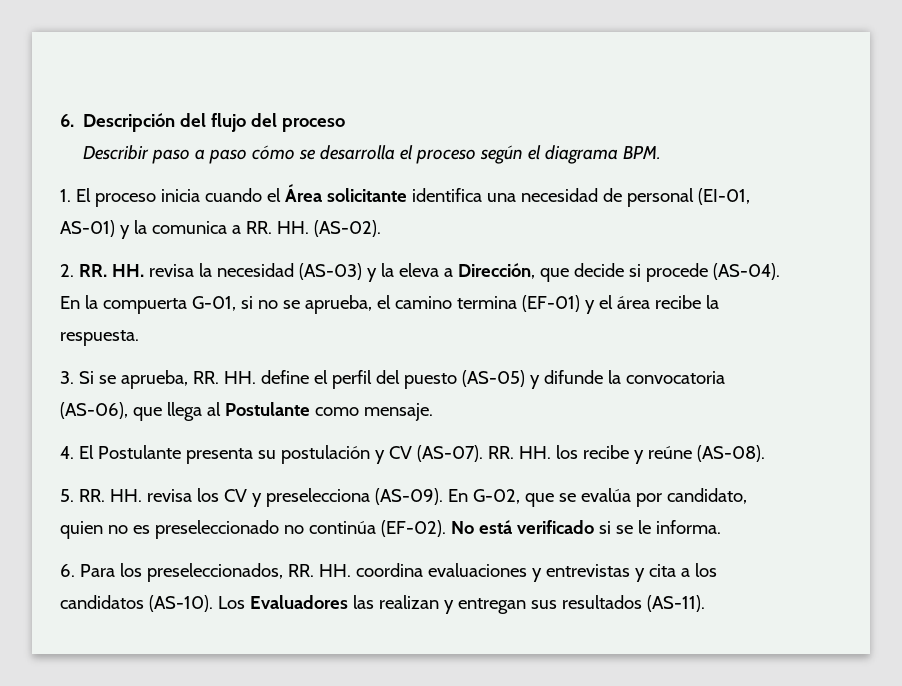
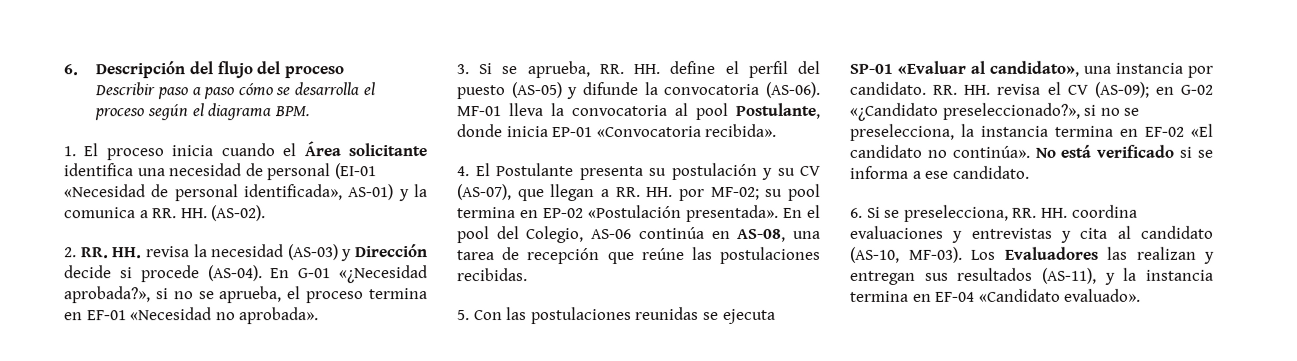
- 1. El proceso inicia cuando el Área solicitante identifica una necesidad de personal (EI-01, AS-01) y la comunica a RR. HH. (AS-02).
+ 1. El proceso inicia cuando el Área solicitante identifica una necesidad de personal (EI-01 «Necesidad de personal identificada», AS-01) y la comunica a RR. HH. (AS-02).
- 2. RR. HH. revisa la necesidad (AS-03) y la eleva a Dirección, que decide si procede (AS-04).
+ 2. RR. HH. revisa la necesidad (AS-03) y Dirección decide si procede (AS-04).
- En la compuerta G-01, si no se aprueba, el camino termina (EF-01) y el área recibe la respuesta.
+ En G-01 «¿Necesidad aprobada?», si no se aprueba, el proceso termina en EF-01 «Necesidad no aprobada».
- 3. Si se aprueba, RR. HH. define el perfil del puesto (AS-05) y difunde la convocatoria (AS-06), que llega al Postulante como mensaje.
+ 3. Si se aprueba, RR. HH. define el perfil del puesto (AS-05) y difunde la convocatoria (AS-06). MF-01 lleva la convocatoria al pool Postulante, donde inicia EP-01 «Convocatoria recibida».
- 4. El Postulante presenta su postulación y CV (AS-07). RR. HH. los recibe y reúne (AS-08).
- 5. RR. HH. revisa los CV y preselecciona (AS-09). En G-02, que se evalúa por candidato, quien no es preseleccionado no continúa (EF-02).
+ 4. El Postulante presenta su postulación y su CV (AS-07), que llegan a RR. HH. por MF-02; su pool termina en EP-02 «Postulación presentada». En el pool del Colegio, AS-06 continúa en AS-08, una tarea de recepción que reúne las postulaciones recibidas.
+ 5. Con las postulaciones reunidas se ejecuta SP-01 «Evaluar al candidato», una instancia por candidato. RR. HH. revisa el CV (AS-09); en G-02 «¿Candidato preseleccionado?», si no se preselecciona, la instancia termina en EF-02 «El candidato no continúa».
- No está verificado si se le informa.
- 6. Para los preseleccionados, RR. HH. coordina evaluaciones y entrevistas y cita a los candidatos (AS-10).
+ No está verificado si se informa a ese candidato.
+ 6. Si se preselecciona, RR. HH. coordina evaluaciones y entrevistas y cita al candidato (AS-10, MF-03).
- Los Evaluadores las realizan y entregan sus resultados (AS-11).
+ Los Evaluadores las realizan y entregan sus resultados (AS-11), y la instancia termina en EF-04 «Candidato evaluado».

